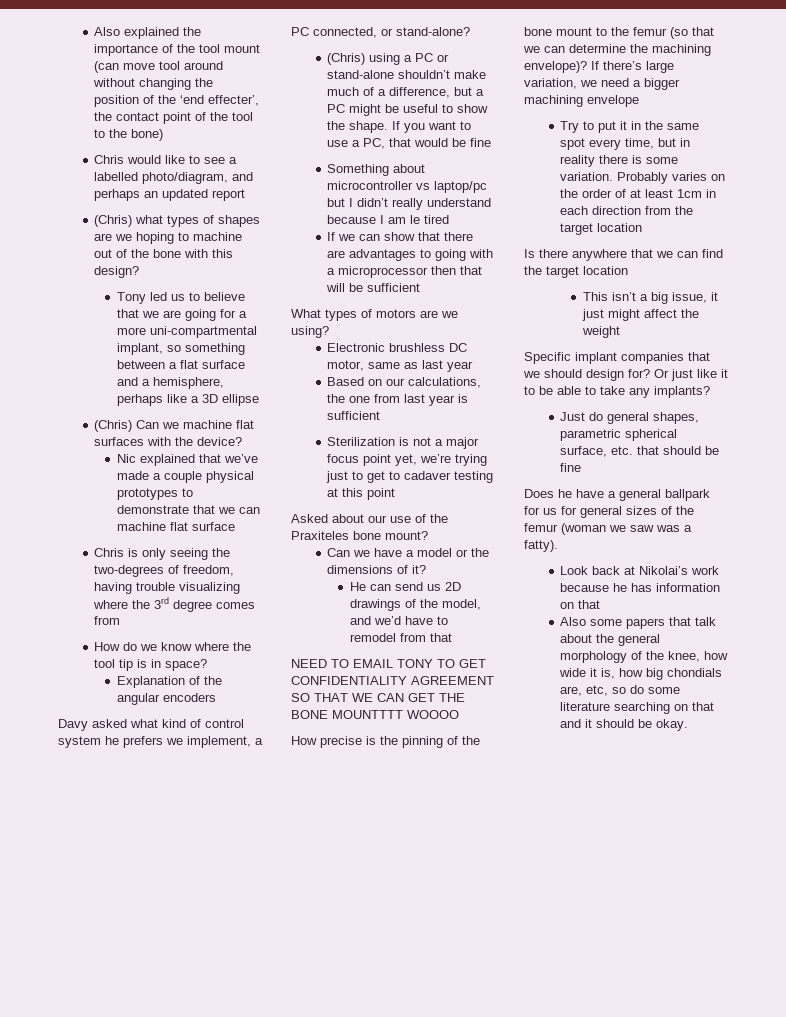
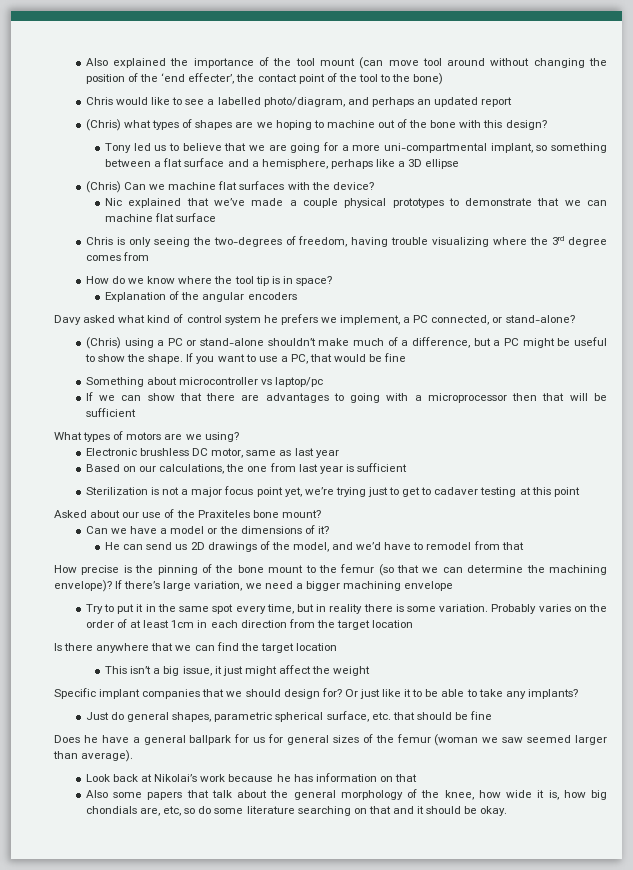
- Something about microcontroller vs laptop/pc but I didn’t really understand because I am le tired
+ Something about microcontroller vs laptop/pc
- NEED TO EMAIL TONY TO GET CONFIDENTIALITY AGREEMENT SO THAT WE CAN GET THE BONE MOUNTTTT WOOOO
- Does he have a general ballpark for us for general sizes of the femur (woman we saw was a fatty).
+ Does he have a general ballpark for us for general sizes of the femur (woman we saw seemed larger than average).

